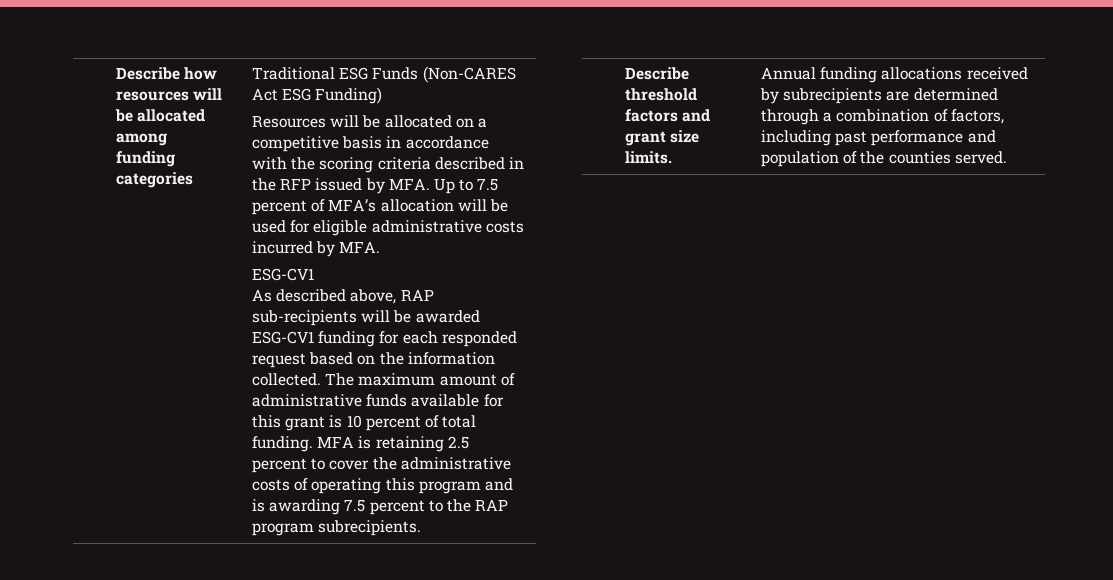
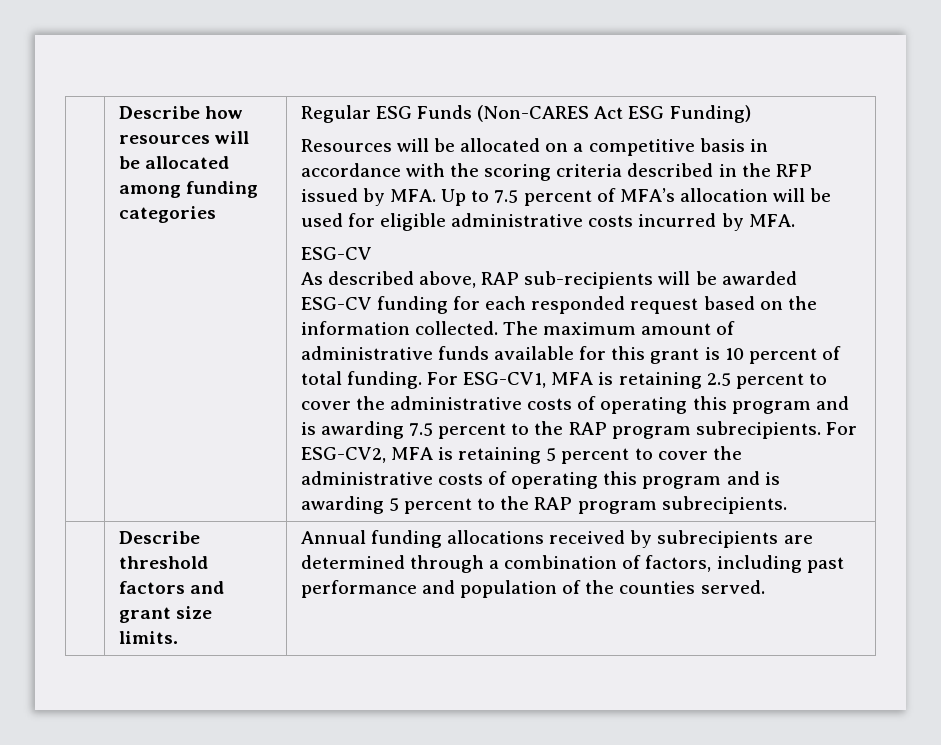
- Traditional ESG Funds (Non-CARES Act ESG Funding)
+ Regular ESG Funds (Non-CARES Act ESG Funding)
  Resources will be allocated on a competitive basis in accordance with the scoring criteria described in the RFP issued by MFA. Up to 7.5 percent of MFA’s allocation will be used for eligible administrative costs incurred by MFA.
- ESG-CV1
+ ESG-CV
- As described above, RAP sub-recipients will be awarded ESG-CV1 funding for each responded request based on the information collected.
+ As described above, RAP sub-recipients will be awarded ESG-CV funding for each responded request based on the information collected.
- MFA is retaining 2.5 percent to cover the administrative costs of operating this program and is awarding 7.5 percent to the RAP program subrecipients.
+ For ESG-CV1, MFA is retaining 2.5 percent to cover the administrative costs of operating this program and is awarding 7.5 percent to the RAP program subrecipients. For ESG-CV2, MFA is retaining 5 percent to cover the administrative costs of operating this program and is awarding 5 percent to the RAP program subrecipients.

